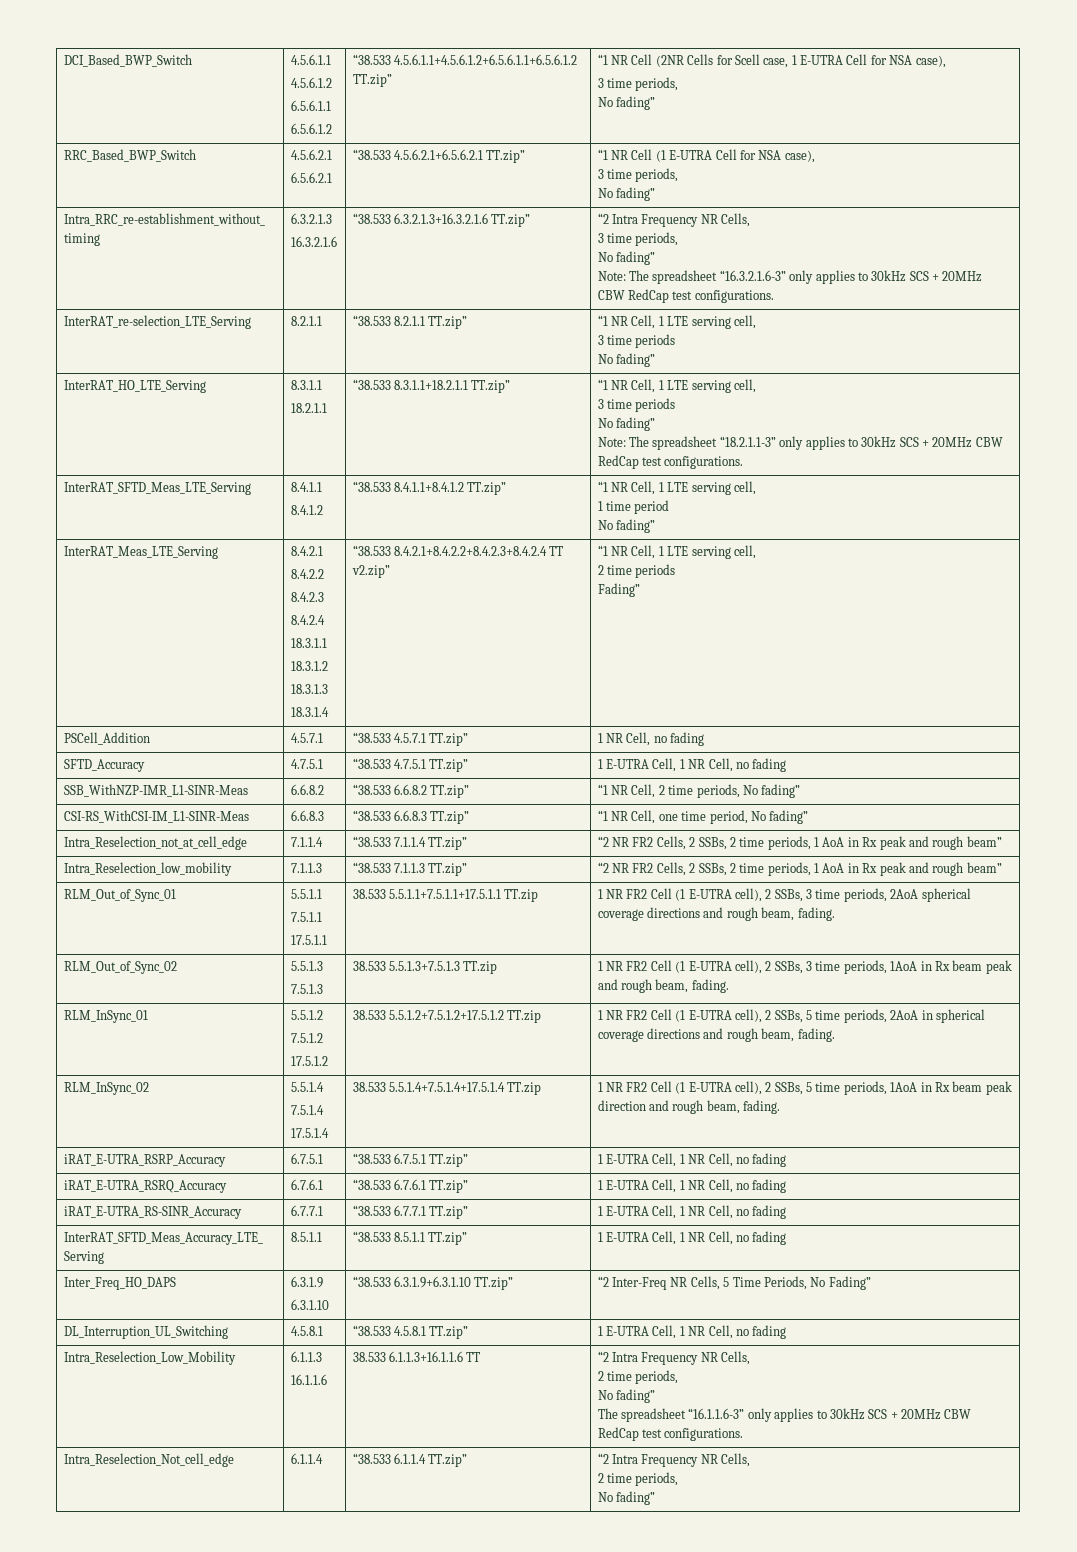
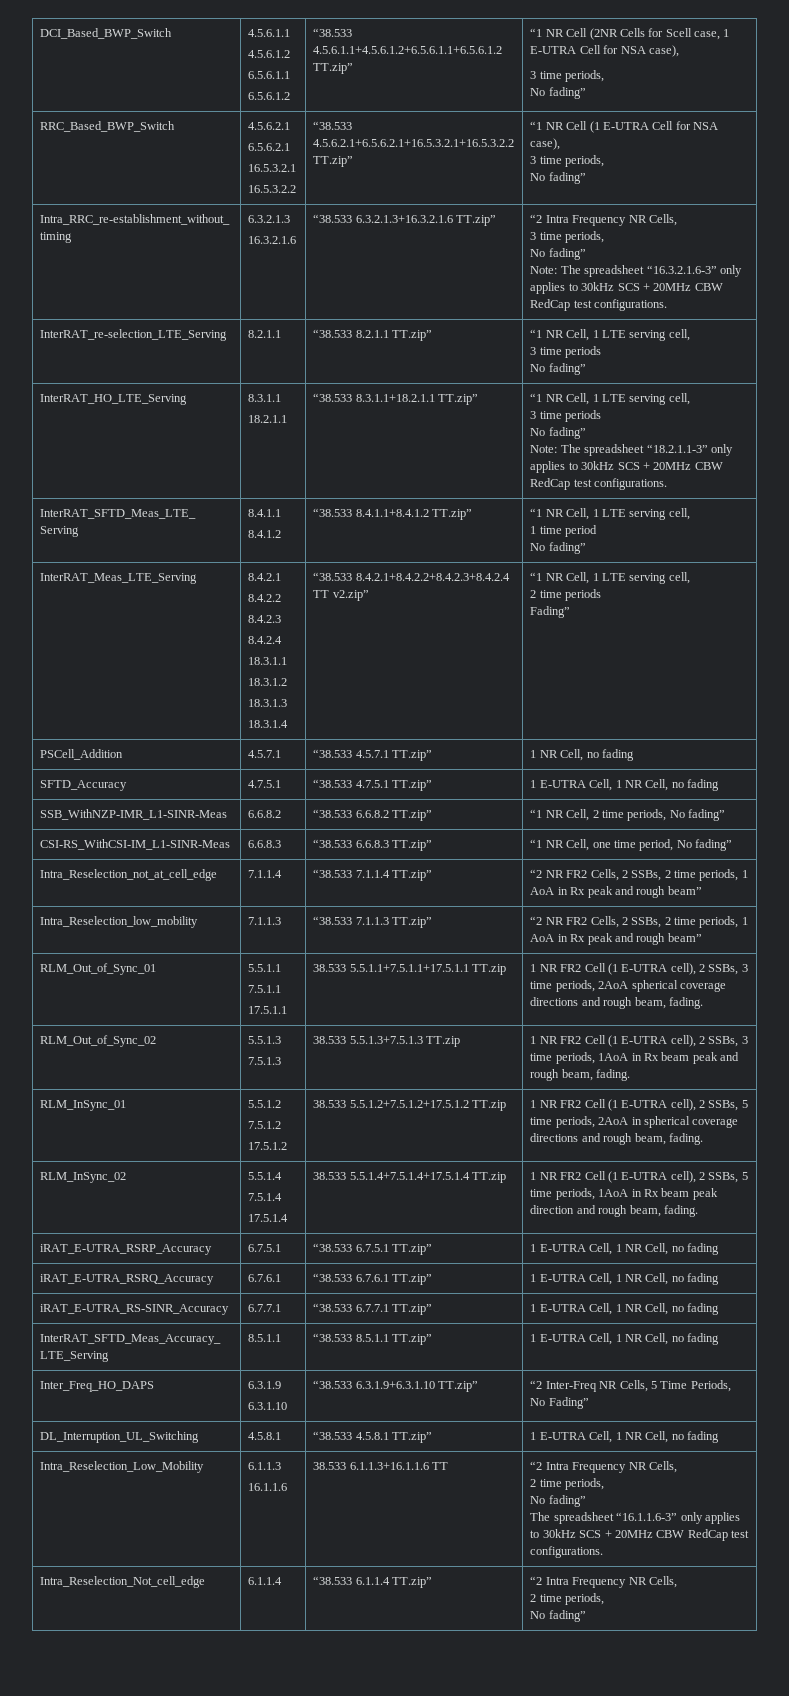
  RRC_Based_BWP_Switch | 4.5.6.2.1
- 6.5.6.2.1 | “38.533 4.5.6.2.1+6.5.6.2.1 TT.zip” | “1 NR Cell (1 E-UTRA Cell for NSA case),
+ 6.5.6.2.1
+ 16.5.3.2.1
+ 16.5.3.2.2 | “38.533 4.5.6.2.1+6.5.6.2.1+16.5.3.2.1+16.5.3.2.2 TT.zip” | “1 NR Cell (1 E-UTRA Cell for NSA case),

